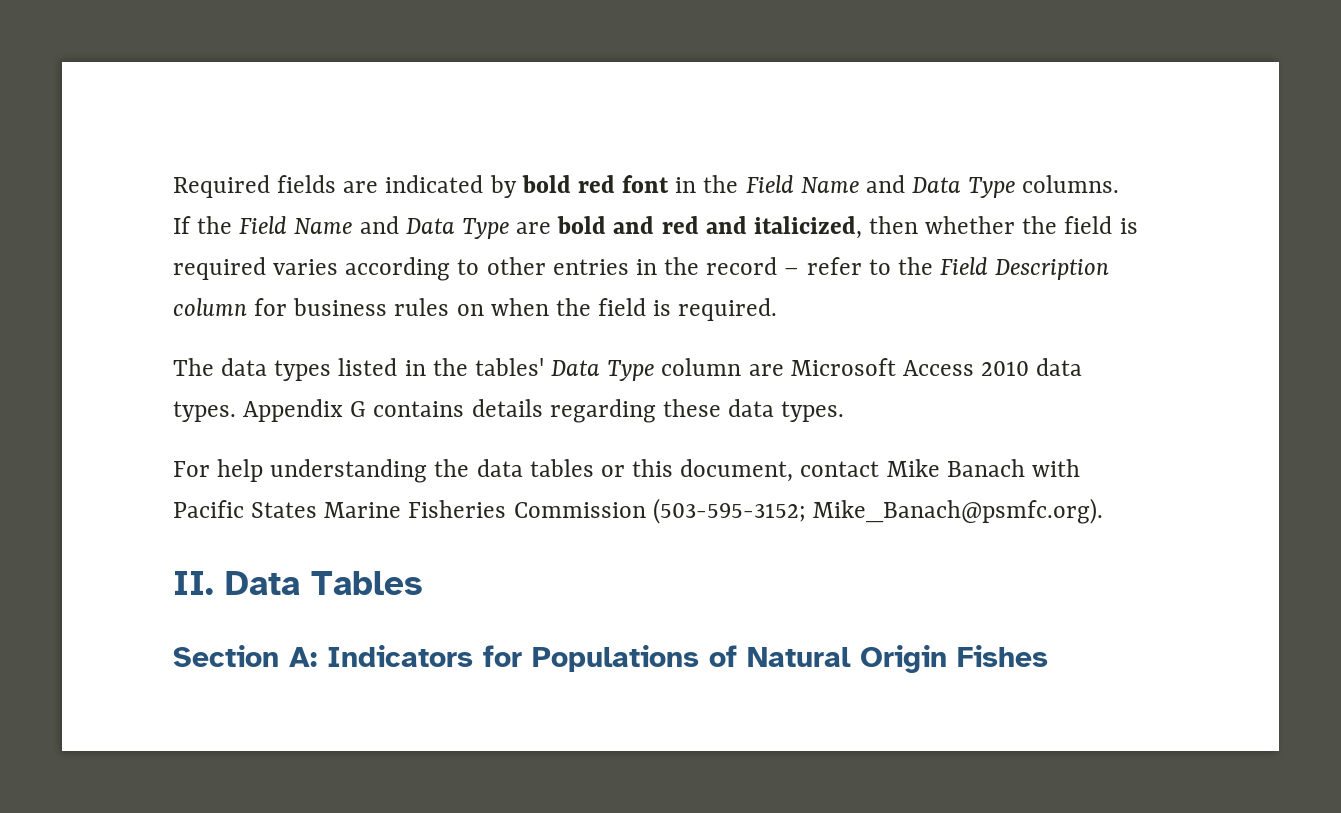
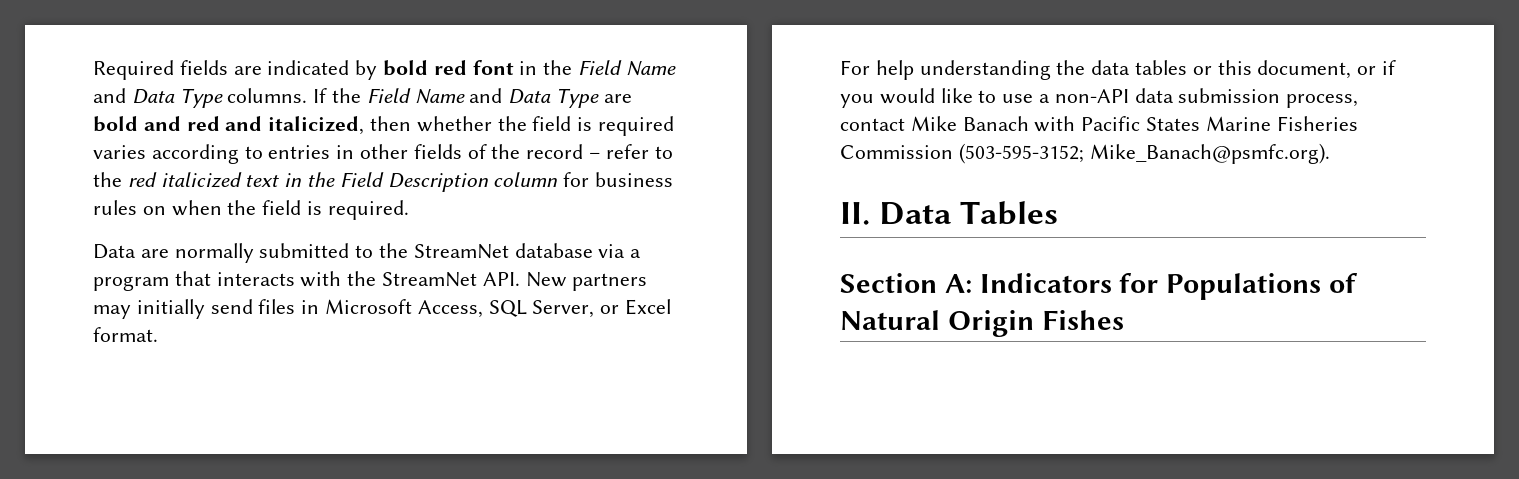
- If the Field Name and Data Type are bold and red and italicized, then whether the field is required varies according to other entries in the record – refer to the Field Description column for business rules on when the field is required.
+ If the Field Name and Data Type are bold and red and italicized, then whether the field is required varies according to entries in other fields of the record – refer to the red italicized text in the Field Description column for business rules on when the field is required.
- The data types listed in the tables' Data Type column are Microsoft Access 2010 data types. Appendix G contains details regarding these data types.
+ Data are normally submitted to the StreamNet database via a program that interacts with the StreamNet API. New partners may initially send files in Microsoft Access, SQL Server, or Excel format.
- For help understanding the data tables or this document, contact Mike Banach with Pacific States Marine Fisheries Commission (503-595-3152; Mike_Banach@psmfc.org).
+ For help understanding the data tables or this document, or if you would like to use a non-API data submission process, contact Mike Banach with Pacific States Marine Fisheries Commission (503-595-3152; Mike_Banach@psmfc.org).

